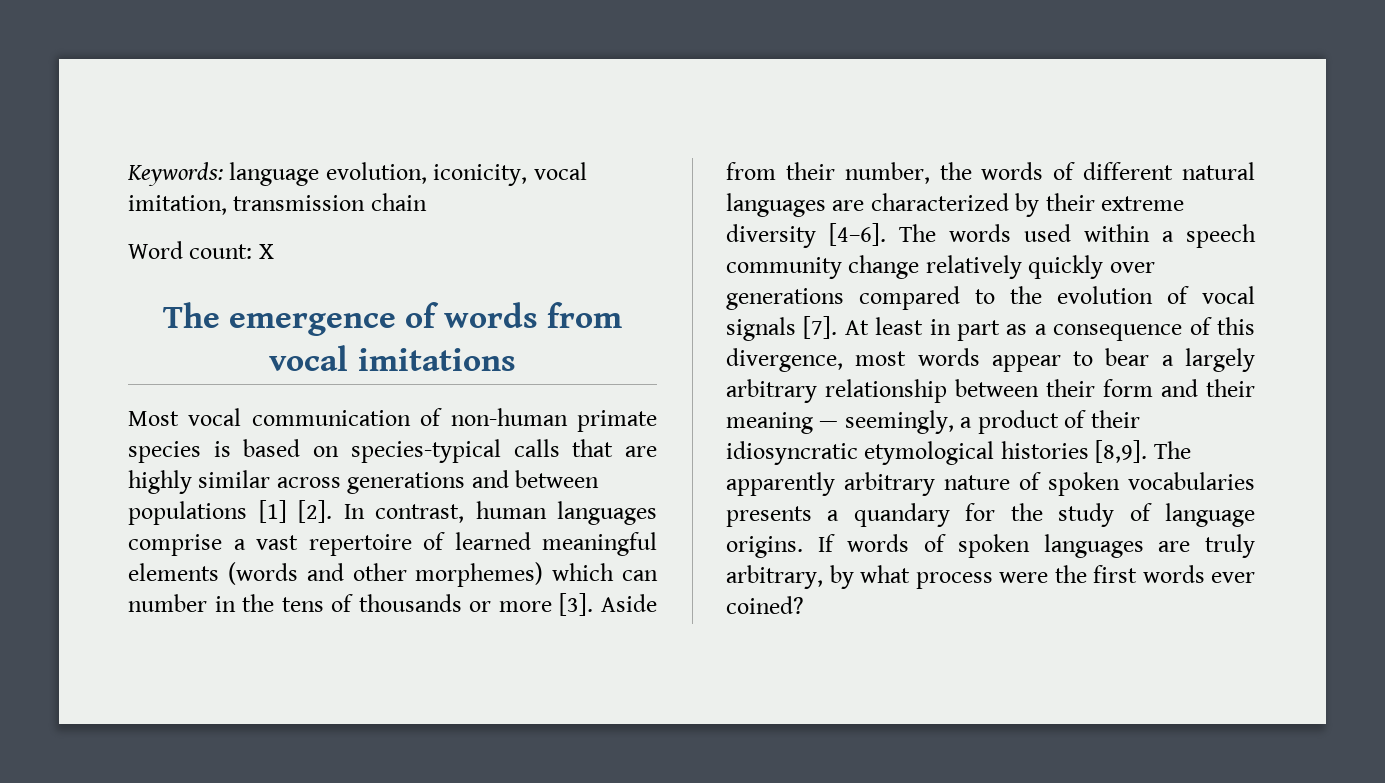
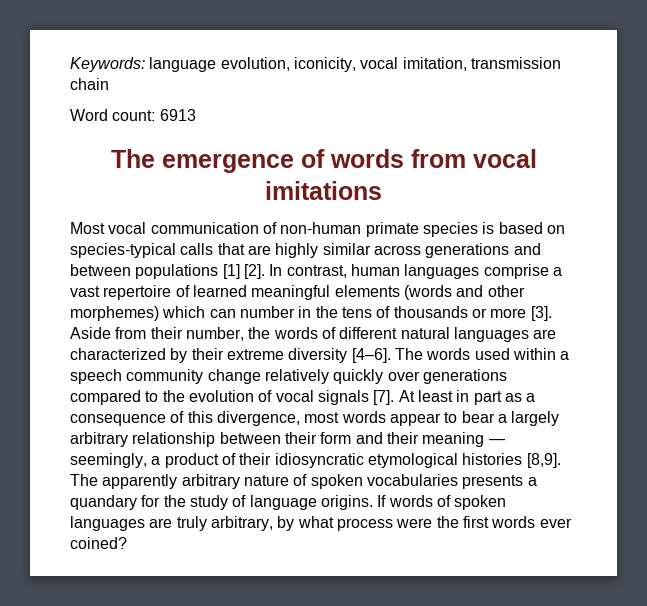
- Word count: X
+ Word count: 6913

